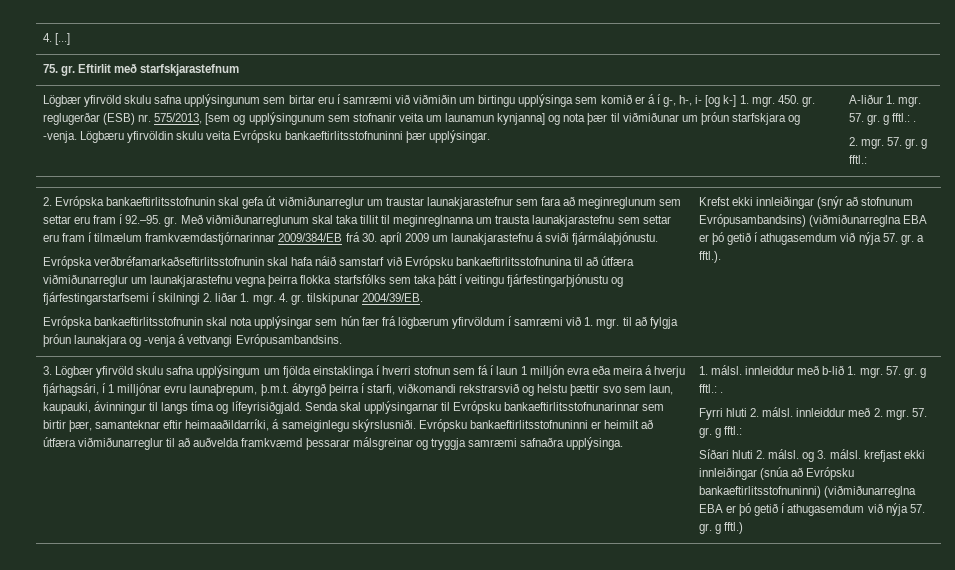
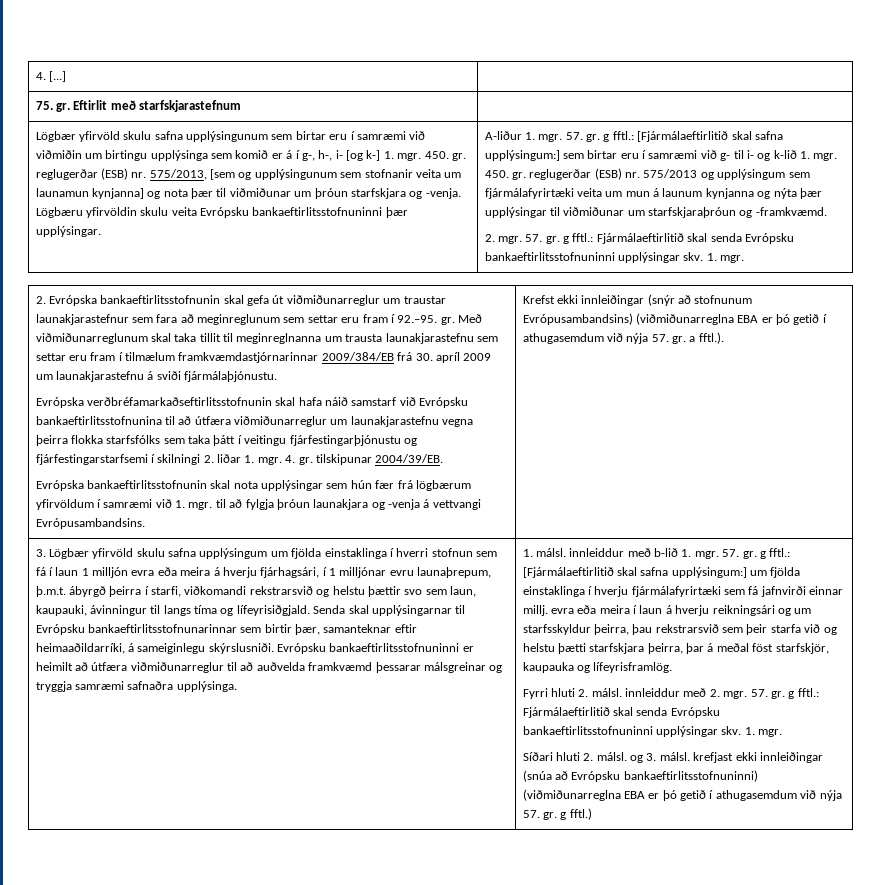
- A-liður 1. mgr. 57. gr. g fftl.: .
- 2. mgr. 57. gr. g fftl.:
+ A-liður 1. mgr. 57. gr. g fftl.: [Fjármálaeftirlitið skal safna upplýsingum:] sem birtar eru í samræmi við g- til i- og k-lið 1. mgr. 450. gr. reglugerðar (ESB) nr. 575/2013 og upplýsingum sem fjármálafyrirtæki veita um mun á launum kynjanna og nýta þær upplýsingar til viðmiðunar um starfskjaraþróun og -framkvæmd.
+ 2. mgr. 57. gr. g fftl.: Fjármálaeftirlitið skal senda Evrópsku bankaeftirlitsstofnuninni upplýsingar skv. 1. mgr.
- 1. málsl. innleiddur með b-lið 1. mgr. 57. gr. g fftl.: .
+ 1. málsl. innleiddur með b-lið 1. mgr. 57. gr. g fftl.: [Fjármálaeftirlitið skal safna upplýsingum:] um fjölda einstaklinga í hverju fjármálafyrirtæki sem fá jafnvirði einnar millj. evra eða meira í laun á hverju reikningsári og um starfsskyldur þeirra, þau rekstrarsvið sem þeir starfa við og helstu þætti starfskjara þeirra, þar á meðal föst starfskjör, kaupauka og lífeyrisframlög.
- Fyrri hluti 2. málsl. innleiddur með 2. mgr. 57. gr. g fftl.:
+ Fyrri hluti 2. málsl. innleiddur með 2. mgr. 57. gr. g fftl.: Fjármálaeftirlitið skal senda Evrópsku bankaeftirlitsstofnuninni upplýsingar skv. 1. mgr.

